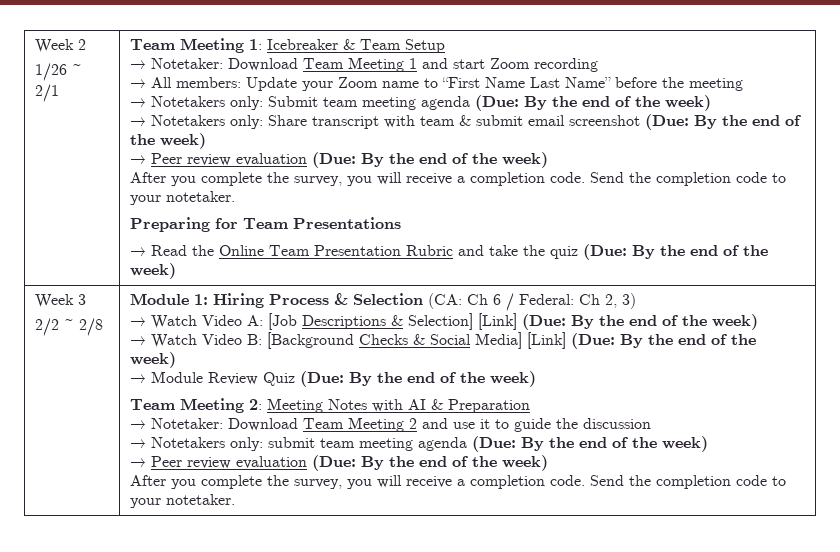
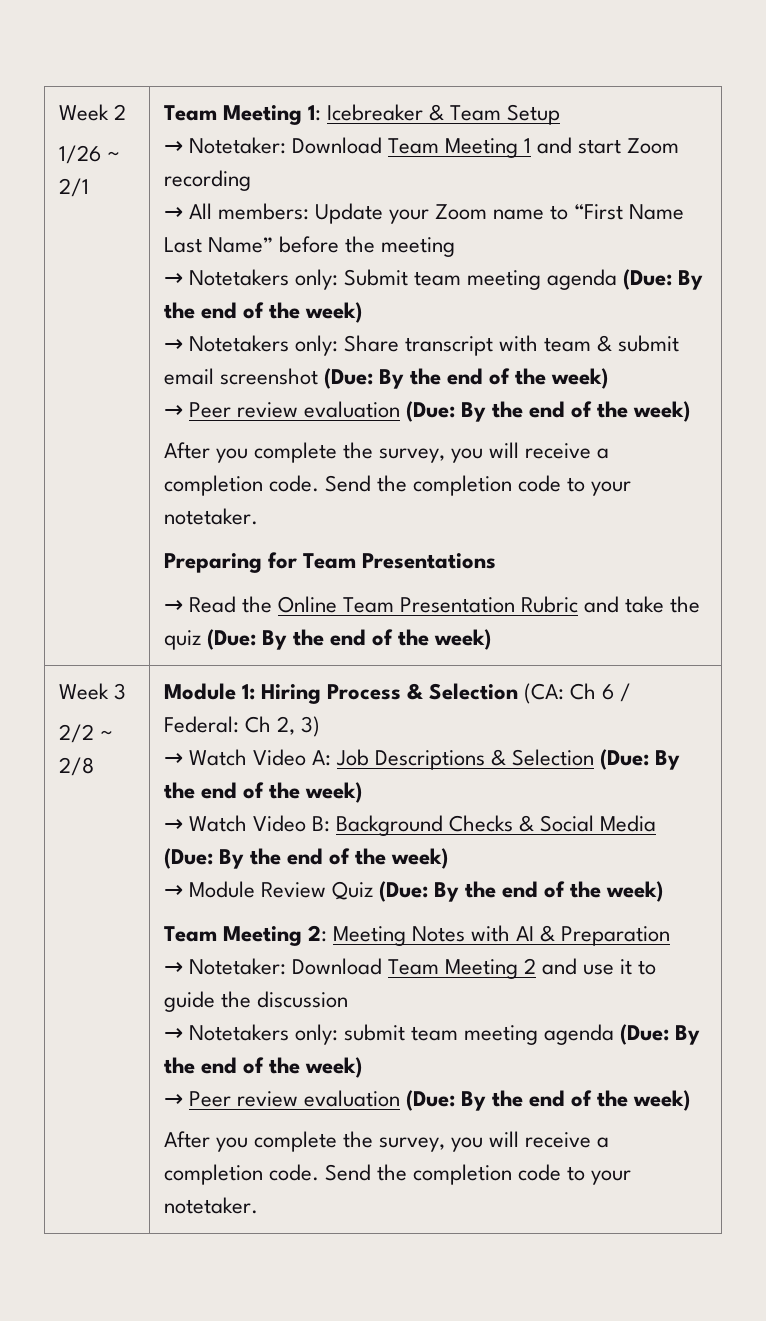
- → Watch Video A: [Job Descriptions & Selection] [Link] (Due: By the end of the week)
+ → Watch Video A: Job Descriptions & Selection (Due: By the end of the week)
- → Watch Video B: [Background Checks & Social Media] [Link] (Due: By the end of the week)
+ → Watch Video B: Background Checks & Social Media (Due: By the end of the week)

